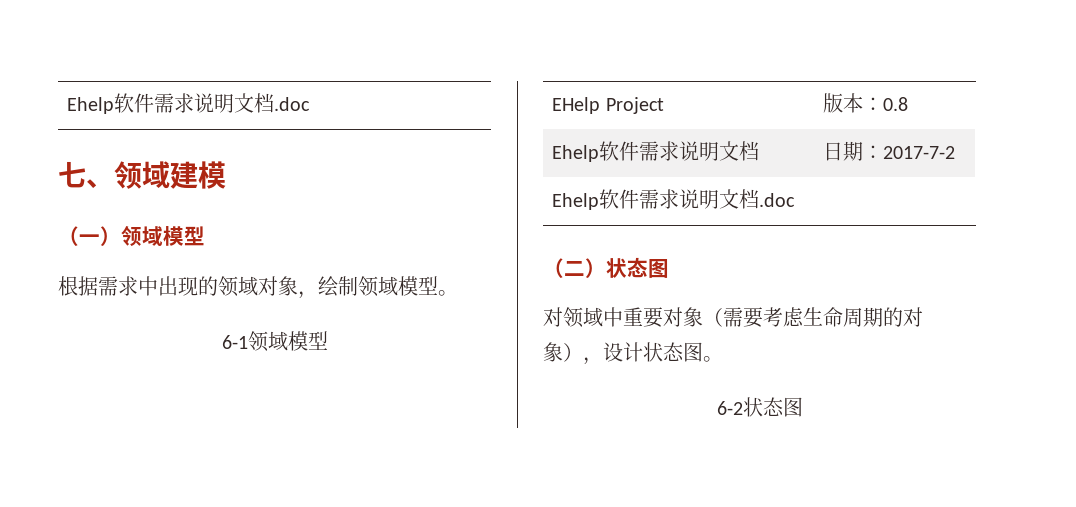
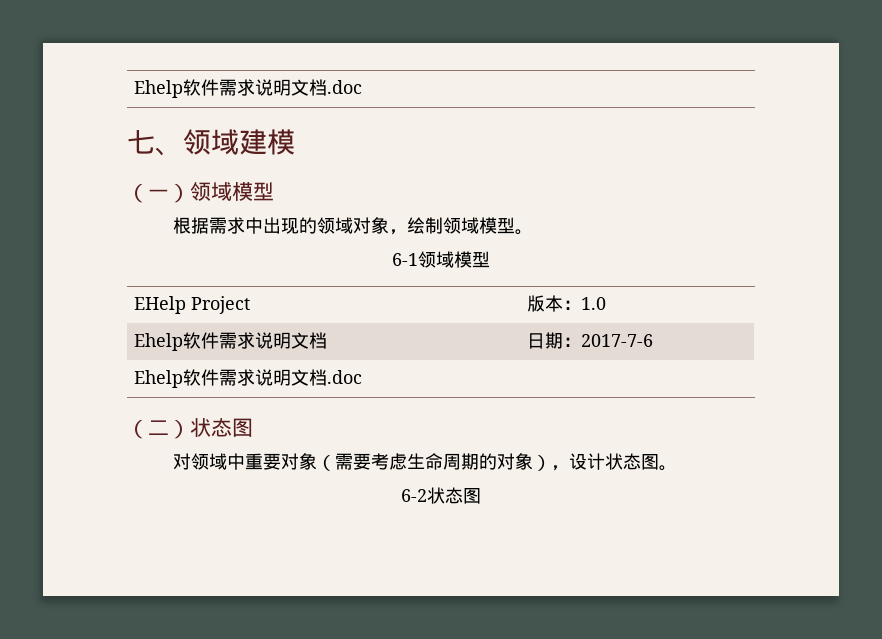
- EHelp Project | 版本：0.8
+ EHelp Project | 版本：1.0
- Ehelp软件需求说明文档 | 日期：2017-7-2
+ Ehelp软件需求说明文档 | 日期：2017-7-6

